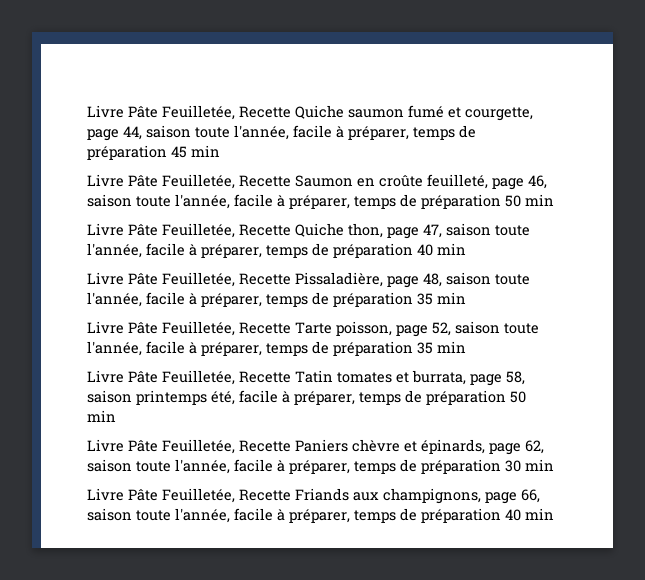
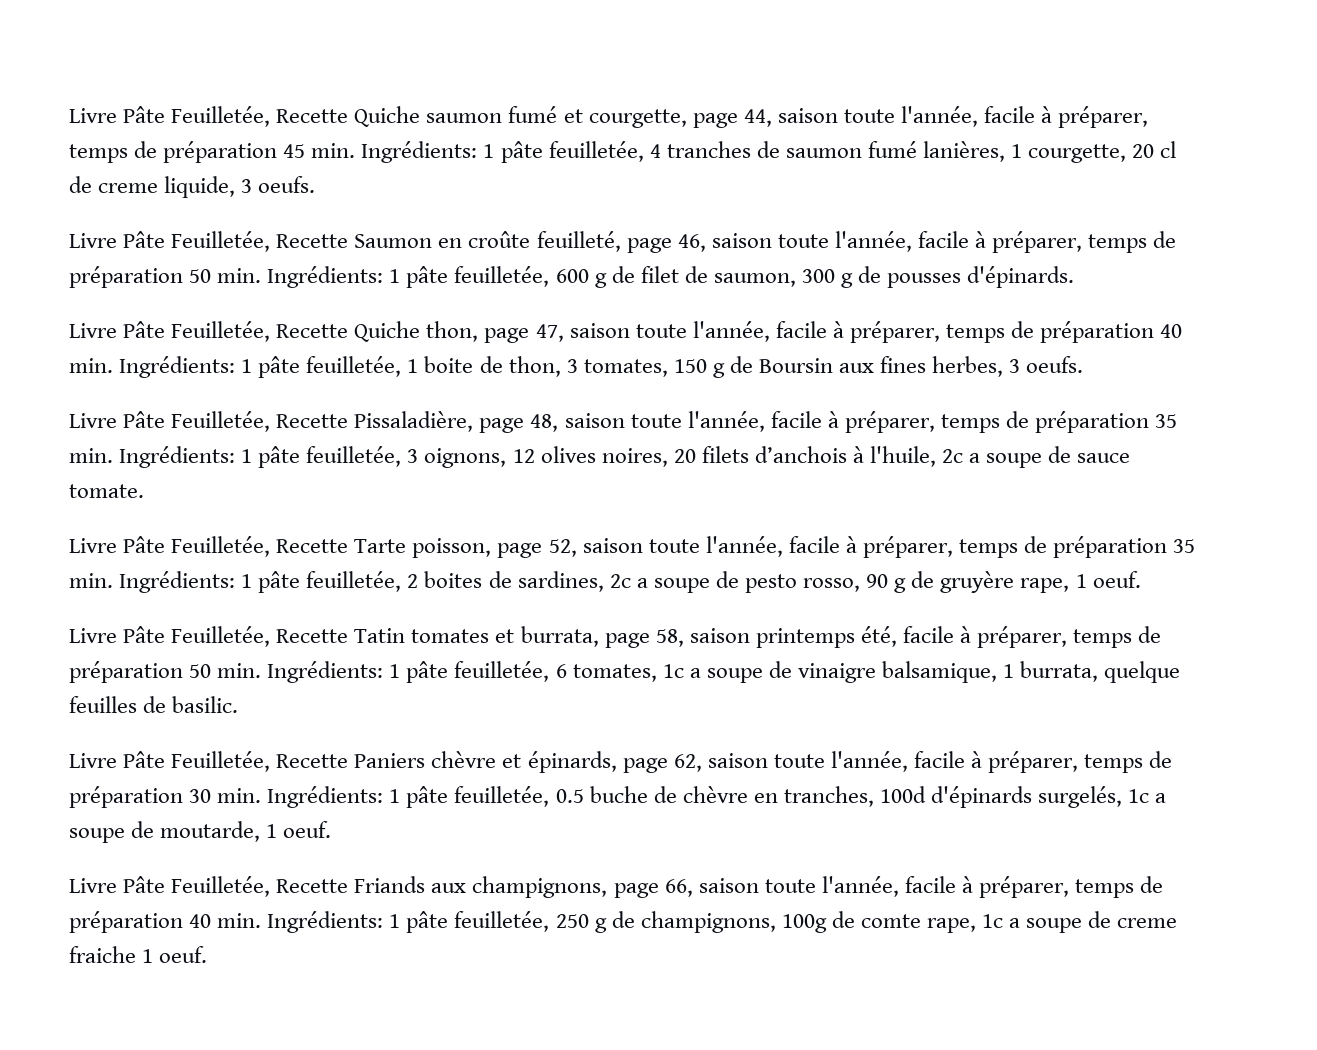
- Livre Pâte Feuilletée, Recette Quiche saumon fumé et courgette, page 44, saison toute l'année, facile à préparer, temps de préparation 45 min
+ Livre Pâte Feuilletée, Recette Quiche saumon fumé et courgette, page 44, saison toute l'année, facile à préparer, temps de préparation 45 min. Ingrédients: 1 pâte feuilletée, 4 tranches de saumon fumé lanières, 1 courgette, 20 cl de creme liquide, 3 oeufs.
- Livre Pâte Feuilletée, Recette Saumon en croûte feuilleté, page 46, saison toute l'année, facile à préparer, temps de préparation 50 min
+ Livre Pâte Feuilletée, Recette Saumon en croûte feuilleté, page 46, saison toute l'année, facile à préparer, temps de préparation 50 min. Ingrédients: 1 pâte feuilletée, 600 g de filet de saumon, 300 g de pousses d'épinards.
- Livre Pâte Feuilletée, Recette Quiche thon, page 47, saison toute l'année, facile à préparer, temps de préparation 40 min
+ Livre Pâte Feuilletée, Recette Quiche thon, page 47, saison toute l'année, facile à préparer, temps de préparation 40 min. Ingrédients: 1 pâte feuilletée, 1 boite de thon, 3 tomates, 150 g de Boursin aux fines herbes, 3 oeufs.
- Livre Pâte Feuilletée, Recette Pissaladière, page 48, saison toute l'année, facile à préparer, temps de préparation 35 min
+ Livre Pâte Feuilletée, Recette Pissaladière, page 48, saison toute l'année, facile à préparer, temps de préparation 35 min. Ingrédients: 1 pâte feuilletée, 3 oignons, 12 olives noires, 20 filets d’anchois à l'huile, 2c a soupe de sauce tomate.
- Livre Pâte Feuilletée, Recette Tarte poisson, page 52, saison toute l'année, facile à préparer, temps de préparation 35 min
+ Livre Pâte Feuilletée, Recette Tarte poisson, page 52, saison toute l'année, facile à préparer, temps de préparation 35 min. Ingrédients: 1 pâte feuilletée, 2 boites de sardines, 2c a soupe de pesto rosso, 90 g de gruyère rape, 1 oeuf.
- Livre Pâte Feuilletée, Recette Tatin tomates et burrata, page 58, saison printemps été, facile à préparer, temps de préparation 50 min
+ Livre Pâte Feuilletée, Recette Tatin tomates et burrata, page 58, saison printemps été, facile à préparer, temps de préparation 50 min. Ingrédients: 1 pâte feuilletée, 6 tomates, 1c a soupe de vinaigre balsamique, 1 burrata, quelque feuilles de basilic.
- Livre Pâte Feuilletée, Recette Paniers chèvre et épinards, page 62, saison toute l'année, facile à préparer, temps de préparation 30 min
+ Livre Pâte Feuilletée, Recette Paniers chèvre et épinards, page 62, saison toute l'année, facile à préparer, temps de préparation 30 min. Ingrédients: 1 pâte feuilletée, 0.5 buche de chèvre en tranches, 100d d'épinards surgelés, 1c a soupe de moutarde, 1 oeuf.
- Livre Pâte Feuilletée, Recette Friands aux champignons, page 66, saison toute l'année, facile à préparer, temps de préparation 40 min
+ Livre Pâte Feuilletée, Recette Friands aux champignons, page 66, saison toute l'année, facile à préparer, temps de préparation 40 min. Ingrédients: 1 pâte feuilletée, 250 g de champignons, 100g de comte rape, 1c a soupe de creme fraiche 1 oeuf.

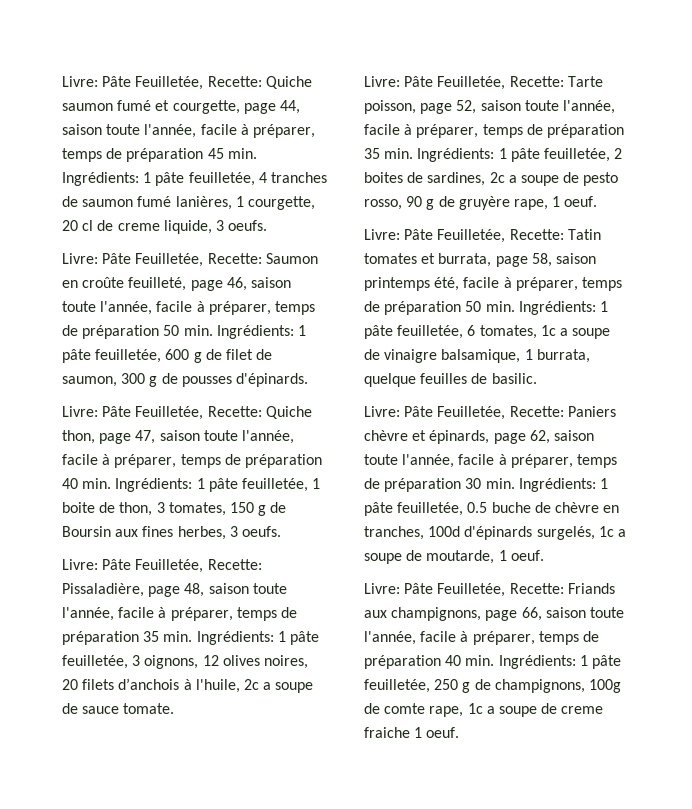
- Livre Pâte Feuilletée, Recette Quiche saumon fumé et courgette, page 44, saison toute l'année, facile à préparer, temps de préparation 45 min. Ingrédients: 1 pâte feuilletée, 4 tranches de saumon fumé lanières, 1 courgette, 20 cl de creme liquide, 3 oeufs.
+ Livre: Pâte Feuilletée, Recette: Quiche saumon fumé et courgette, page 44, saison toute l'année, facile à préparer, temps de préparation 45 min. Ingrédients: 1 pâte feuilletée, 4 tranches de saumon fumé lanières, 1 courgette, 20 cl de creme liquide, 3 oeufs.
- Livre Pâte Feuilletée, Recette Saumon en croûte feuilleté, page 46, saison toute l'année, facile à préparer, temps de préparation 50 min. Ingrédients: 1 pâte feuilletée, 600 g de filet de saumon, 300 g de pousses d'épinards.
+ Livre: Pâte Feuilletée, Recette: Saumon en croûte feuilleté, page 46, saison toute l'année, facile à préparer, temps de préparation 50 min. Ingrédients: 1 pâte feuilletée, 600 g de filet de saumon, 300 g de pousses d'épinards.
- Livre Pâte Feuilletée, Recette Quiche thon, page 47, saison toute l'année, facile à préparer, temps de préparation 40 min. Ingrédients: 1 pâte feuilletée, 1 boite de thon, 3 tomates, 150 g de Boursin aux fines herbes, 3 oeufs.
+ Livre: Pâte Feuilletée, Recette: Quiche thon, page 47, saison toute l'année, facile à préparer, temps de préparation 40 min. Ingrédients: 1 pâte feuilletée, 1 boite de thon, 3 tomates, 150 g de Boursin aux fines herbes, 3 oeufs.
- Livre Pâte Feuilletée, Recette Pissaladière, page 48, saison toute l'année, facile à préparer, temps de préparation 35 min. Ingrédients: 1 pâte feuilletée, 3 oignons, 12 olives noires, 20 filets d’anchois à l'huile, 2c a soupe de sauce tomate.
+ Livre: Pâte Feuilletée, Recette: Pissaladière, page 48, saison toute l'année, facile à préparer, temps de préparation 35 min. Ingrédients: 1 pâte feuilletée, 3 oignons, 12 olives noires, 20 filets d’anchois à l'huile, 2c a soupe de sauce tomate.
- Livre Pâte Feuilletée, Recette Tarte poisson, page 52, saison toute l'année, facile à préparer, temps de préparation 35 min. Ingrédients: 1 pâte feuilletée, 2 boites de sardines, 2c a soupe de pesto rosso, 90 g de gruyère rape, 1 oeuf.
+ Livre: Pâte Feuilletée, Recette: Tarte poisson, page 52, saison toute l'année, facile à préparer, temps de préparation 35 min. Ingrédients: 1 pâte feuilletée, 2 boites de sardines, 2c a soupe de pesto rosso, 90 g de gruyère rape, 1 oeuf.
- Livre Pâte Feuilletée, Recette Tatin tomates et burrata, page 58, saison printemps été, facile à préparer, temps de préparation 50 min. Ingrédients: 1 pâte feuilletée, 6 tomates, 1c a soupe de vinaigre balsamique, 1 burrata, quelque feuilles de basilic.
+ Livre: Pâte Feuilletée, Recette: Tatin tomates et burrata, page 58, saison printemps été, facile à préparer, temps de préparation 50 min. Ingrédients: 1 pâte feuilletée, 6 tomates, 1c a soupe de vinaigre balsamique, 1 burrata, quelque feuilles de basilic.
- Livre Pâte Feuilletée, Recette Paniers chèvre et épinards, page 62, saison toute l'année, facile à préparer, temps de préparation 30 min. Ingrédients: 1 pâte feuilletée, 0.5 buche de chèvre en tranches, 100d d'épinards surgelés, 1c a soupe de moutarde, 1 oeuf.
+ Livre: Pâte Feuilletée, Recette: Paniers chèvre et épinards, page 62, saison toute l'année, facile à préparer, temps de préparation 30 min. Ingrédients: 1 pâte feuilletée, 0.5 buche de chèvre en tranches, 100d d'épinards surgelés, 1c a soupe de moutarde, 1 oeuf.
- Livre Pâte Feuilletée, Recette Friands aux champignons, page 66, saison toute l'année, facile à préparer, temps de préparation 40 min. Ingrédients: 1 pâte feuilletée, 250 g de champignons, 100g de comte rape, 1c a soupe de creme fraiche 1 oeuf.
+ Livre: Pâte Feuilletée, Recette: Friands aux champignons, page 66, saison toute l'année, facile à préparer, temps de préparation 40 min. Ingrédients: 1 pâte feuilletée, 250 g de champignons, 100g de comte rape, 1c a soupe de creme fraiche 1 oeuf.

